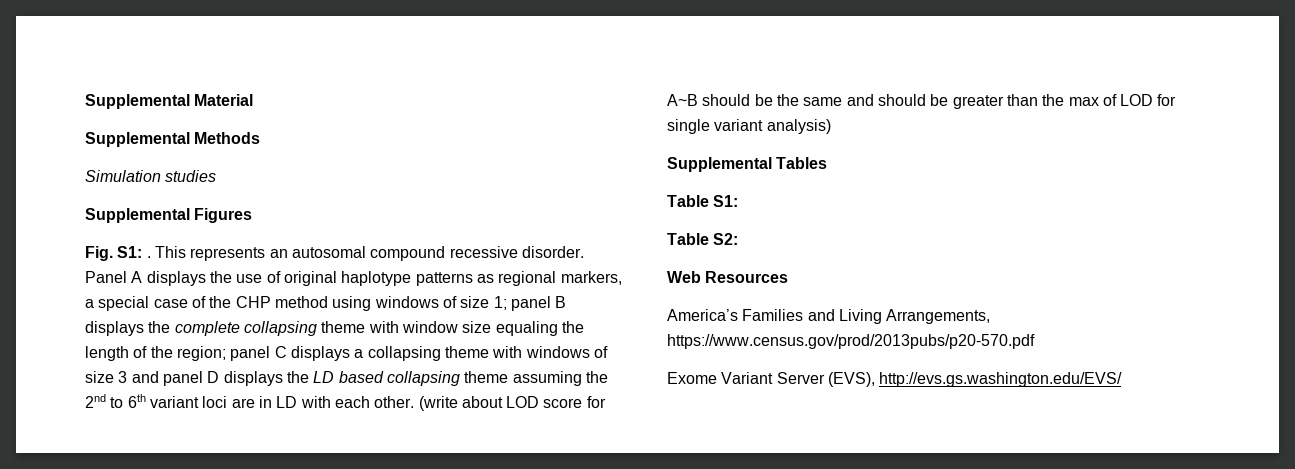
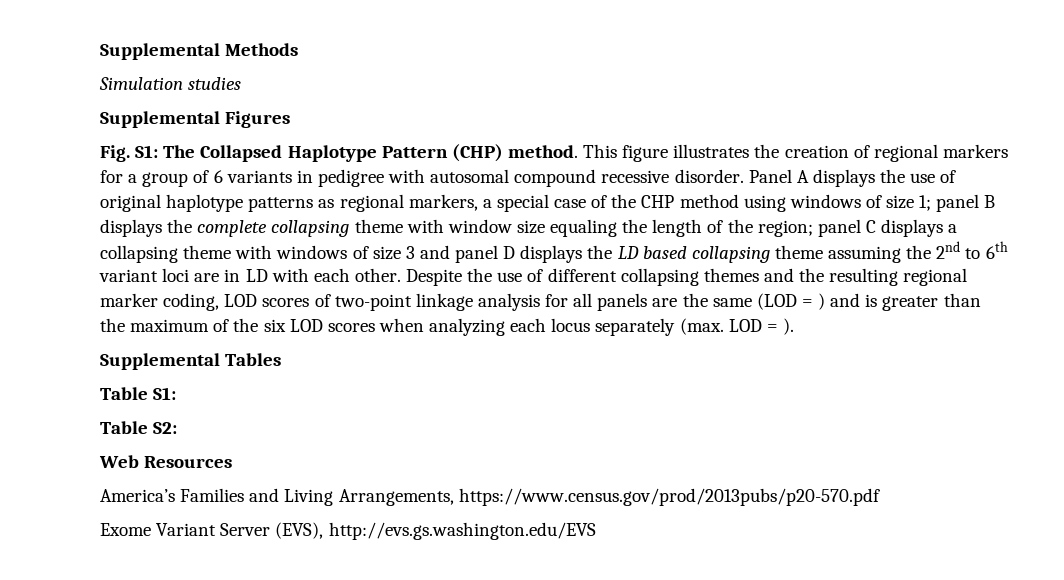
- Supplemental Material
- Fig. S1: . This represents an autosomal compound recessive disorder.
+ Fig. S1: The Collapsed Haplotype Pattern (CHP) method. This figure illustrates the creation of regional markers for a group of 6 variants in pedigree with autosomal compound recessive disorder.
- (write about LOD score for A~B should be the same and should be greater than the max of LOD for single variant analysis)
+ Despite the use of different collapsing themes and the resulting regional marker coding, LOD scores of two-point linkage analysis for all panels are the same (LOD = ) and is greater than the maximum of the six LOD scores when analyzing each locus separately (max. LOD = ).
- Exome Variant Server (EVS), http://evs.gs.washington.edu/EVS/
+ Exome Variant Server (EVS), http://evs.gs.washington.edu/EVS

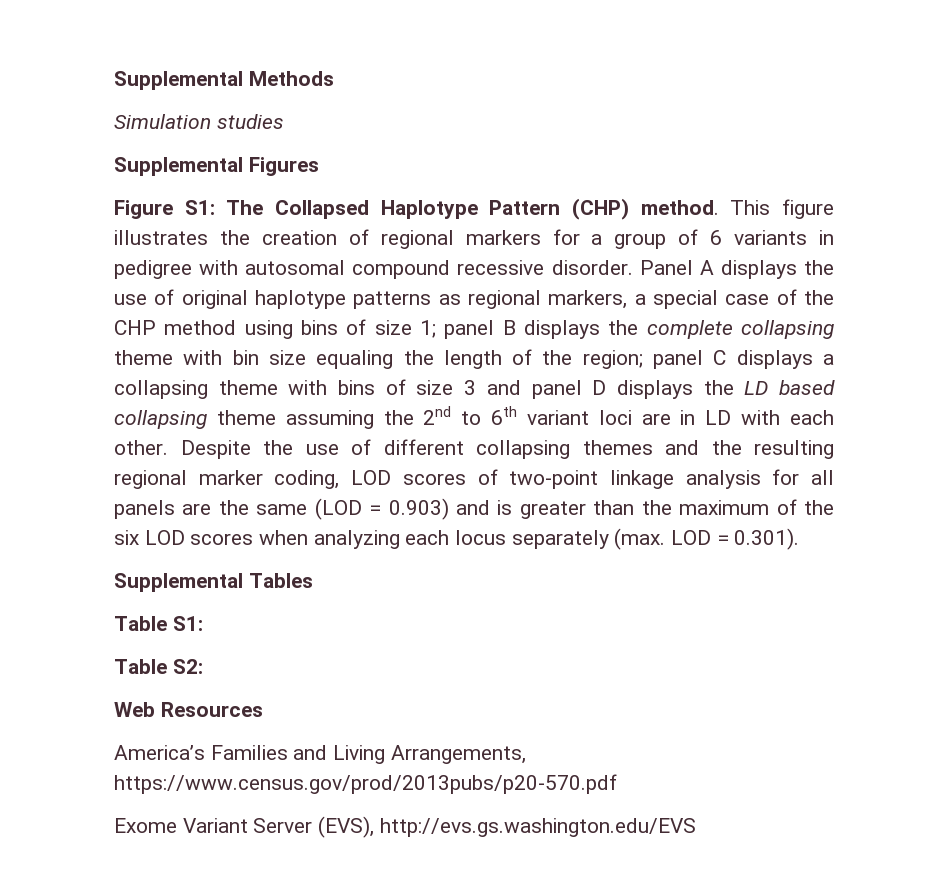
- Fig. S1: The Collapsed Haplotype Pattern (CHP) method.
+ Figure S1: The Collapsed Haplotype Pattern (CHP) method.
- Panel A displays the use of original haplotype patterns as regional markers, a special case of the CHP method using windows of size 1;
+ Panel A displays the use of original haplotype patterns as regional markers, a special case of the CHP method using bins of size 1;
- panel B displays the complete collapsing theme with window size equaling the length of the region;
+ panel B displays the complete collapsing theme with bin size equaling the length of the region;
- panel C displays a collapsing theme with windows of size 3 and panel D displays the LD based collapsing theme assuming the 2nd to 6th variant loci are in LD with each other.
+ panel C displays a collapsing theme with bins of size 3 and panel D displays the LD based collapsing theme assuming the 2nd to 6th variant loci are in LD with each other.
- Despite the use of different collapsing themes and the resulting regional marker coding, LOD scores of two-point linkage analysis for all panels are the same (LOD = ) and is greater than the maximum of the six LOD scores when analyzing each locus separately (max. LOD = ).
+ Despite the use of different collapsing themes and the resulting regional marker coding, LOD scores of two-point linkage analysis for all panels are the same (LOD = 0.903) and is greater than the maximum of the six LOD scores when analyzing each locus separately (max. LOD = 0.301).

